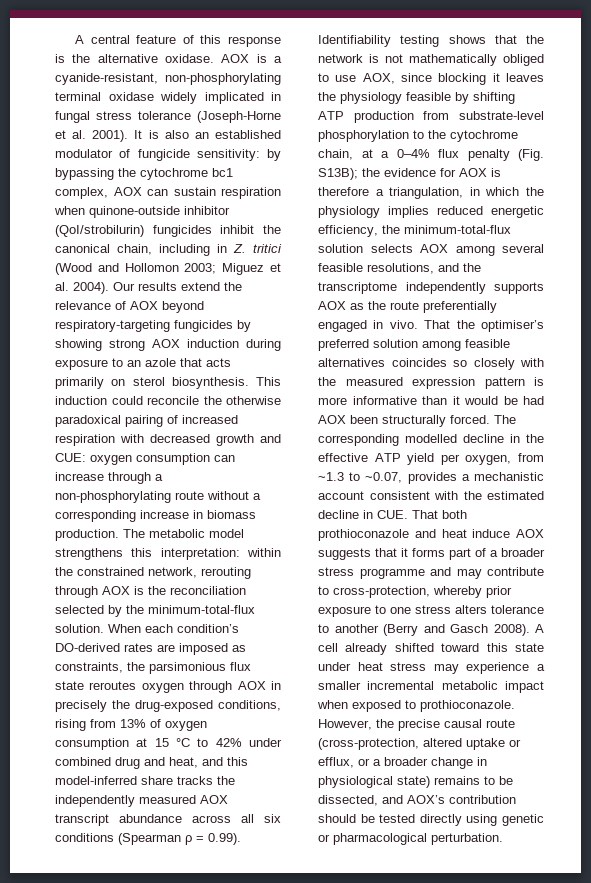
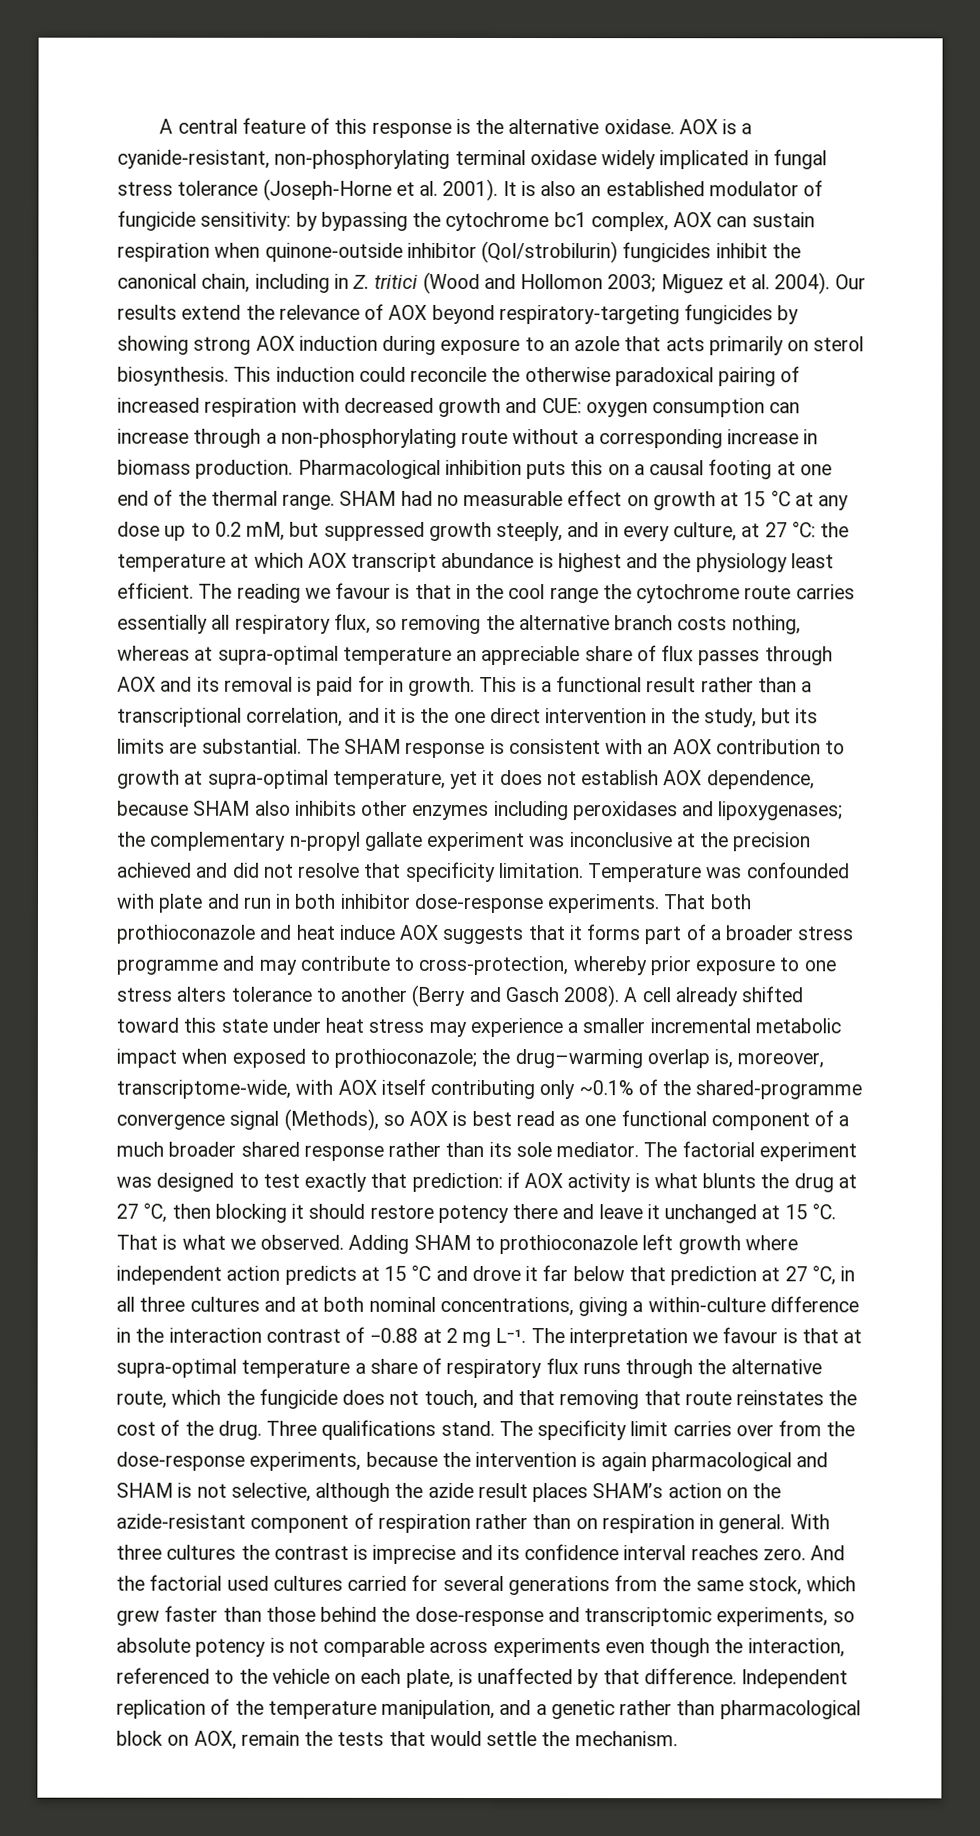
- The metabolic model strengthens this interpretation: within the constrained network, rerouting through AOX is the reconciliation selected by the minimum-total-flux solution. When each condition’s DO-derived rates are imposed as constraints, the parsimonious flux state reroutes oxygen through AOX in precisely the drug-exposed conditions, rising from 13% of oxygen consumption at 15 °C to 42% under combined drug and heat, and this model-inferred share tracks the independently measured AOX transcript abundance across all six conditions (Spearman ρ = 0.99). Identifiability testing shows that the network is not mathematically obliged to use AOX, since blocking it leaves the physiology feasible by shifting ATP production from substrate-level phosphorylation to the cytochrome chain, at a 0–4% flux penalty (Fig. S13B); the evidence for AOX is therefore a triangulation, in which the physiology implies reduced energetic efficiency, the minimum-total-flux solution selects AOX among several feasible resolutions, and the transcriptome independently supports AOX as the route preferentially engaged in vivo. That the optimiser’s preferred solution among feasible alternatives coincides so closely with the measured expression pattern is more informative than it would be had AOX been structurally forced. The corresponding modelled decline in the effective ATP yield per oxygen, from ~1.3 to ~0.07, provides a mechanistic account consistent with the estimated decline in CUE. That both prothioconazole and heat induce AOX suggests that it forms part of a broader stress programme and may contribute to cross-protection, whereby prior exposure to one stress alters tolerance to another (Berry and Gasch 2008).
+ Pharmacological inhibition puts this on a causal footing at one end of the thermal range. SHAM had no measurable effect on growth at 15 °C at any dose up to 0.2 mM, but suppressed growth steeply, and in every culture, at 27 °C: the temperature at which AOX transcript abundance is highest and the physiology least efficient. The reading we favour is that in the cool range the cytochrome route carries essentially all respiratory flux, so removing the alternative branch costs nothing, whereas at supra-optimal temperature an appreciable share of flux passes through AOX and its removal is paid for in growth. This is a functional result rather than a transcriptional correlation, and it is the one direct intervention in the study, but its limits are substantial. The SHAM response is consistent with an AOX contribution to growth at supra-optimal temperature, yet it does not establish AOX dependence, because SHAM also inhibits other enzymes including peroxidases and lipoxygenases; the complementary n-propyl gallate experiment was inconclusive at the precision achieved and did not resolve that specificity limitation. Temperature was confounded with plate and run in both inhibitor dose-response experiments. That both prothioconazole and heat induce AOX suggests that it forms part of a broader stress programme and may contribute to cross-protection, whereby prior exposure to one stress alters tolerance to another (Berry and Gasch 2008).
- A cell already shifted toward this state under heat stress may experience a smaller incremental metabolic impact when exposed to prothioconazole. However, the precise causal route (cross-protection, altered uptake or efflux, or a broader change in physiological state) remains to be dissected, and AOX’s contribution should be tested directly using genetic or pharmacological perturbation.
+ A cell already shifted toward this state under heat stress may experience a smaller incremental metabolic impact when exposed to prothioconazole; the drug–warming overlap is, moreover, transcriptome-wide, with AOX itself contributing only ~0.1% of the shared-programme convergence signal (Methods), so AOX is best read as one functional component of a much broader shared response rather than its sole mediator. The factorial experiment was designed to test exactly that prediction: if AOX activity is what blunts the drug at 27 °C, then blocking it should restore potency there and leave it unchanged at 15 °C. That is what we observed. Adding SHAM to prothioconazole left growth where independent action predicts at 15 °C and drove it far below that prediction at 27 °C, in all three cultures and at both nominal concentrations, giving a within-culture difference in the interaction contrast of −0.88 at 2 mg L⁻¹. The interpretation we favour is that at supra-optimal temperature a share of respiratory flux runs through the alternative route, which the fungicide does not touch, and that removing that route reinstates the cost of the drug. Three qualifications stand. The specificity limit carries over from the dose-response experiments, because the intervention is again pharmacological and SHAM is not selective, although the azide result places SHAM’s action on the azide-resistant component of respiration rather than on respiration in general. With three cultures the contrast is imprecise and its confidence interval reaches zero. And the factorial used cultures carried for several generations from the same stock, which grew faster than those behind the dose-response and transcriptomic experiments, so absolute potency is not comparable across experiments even though the interaction, referenced to the vehicle on each plate, is unaffected by that difference. Independent replication of the temperature manipulation, and a genetic rather than pharmacological block on AOX, remain the tests that would settle the mechanism.

